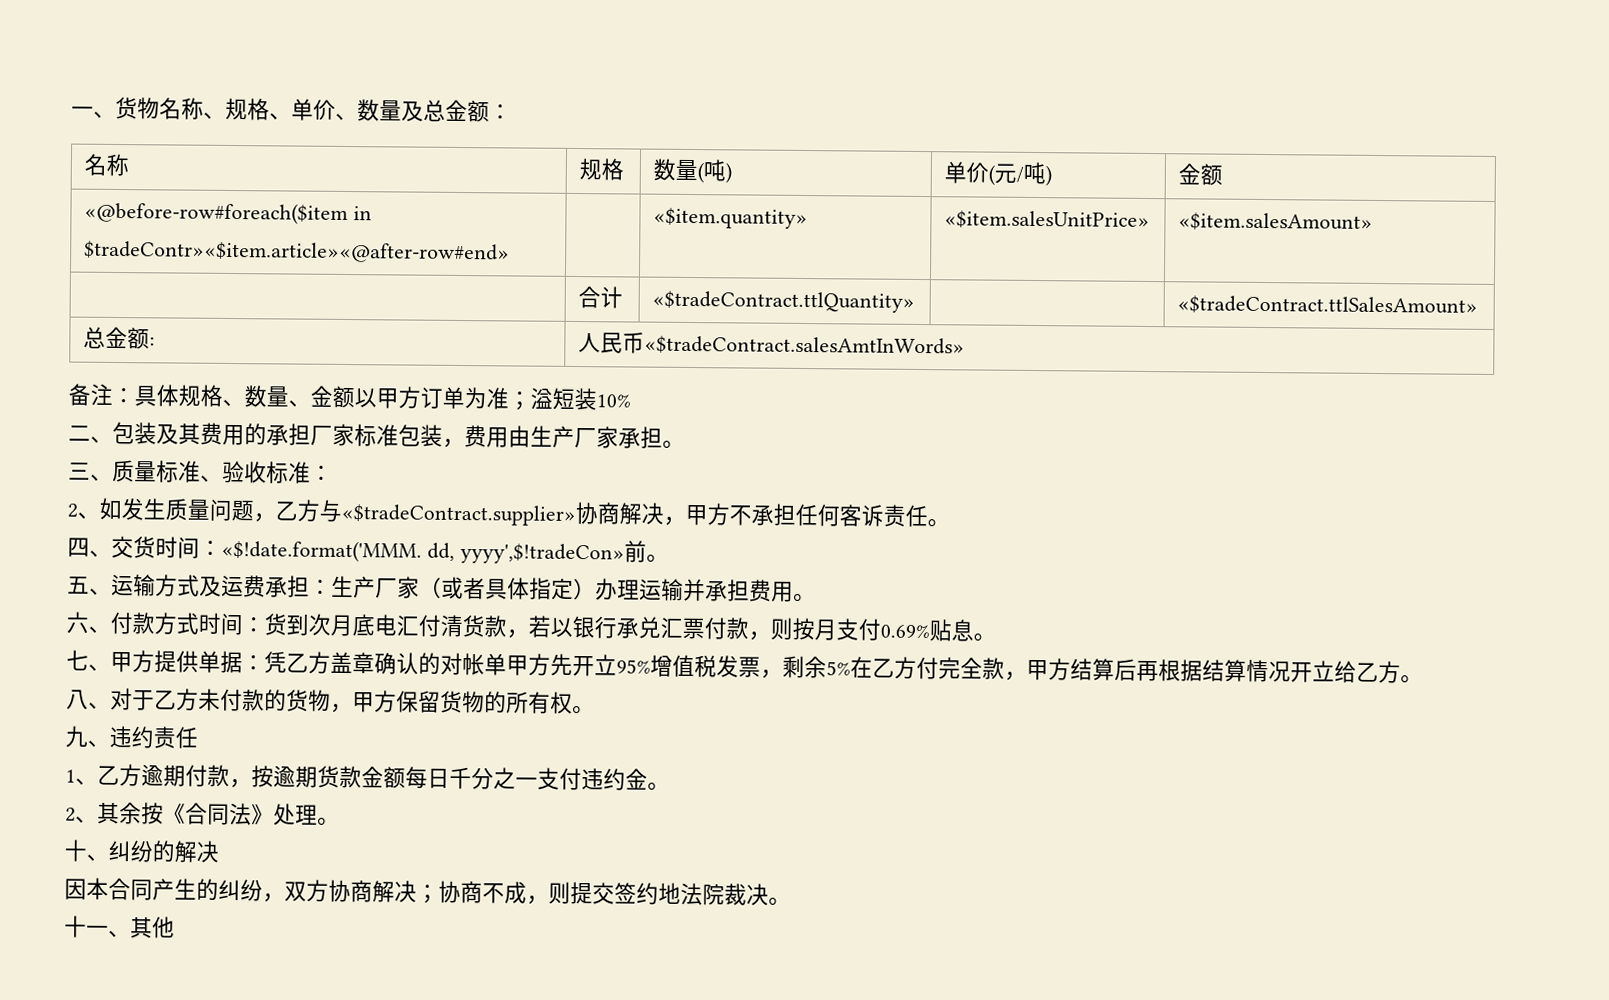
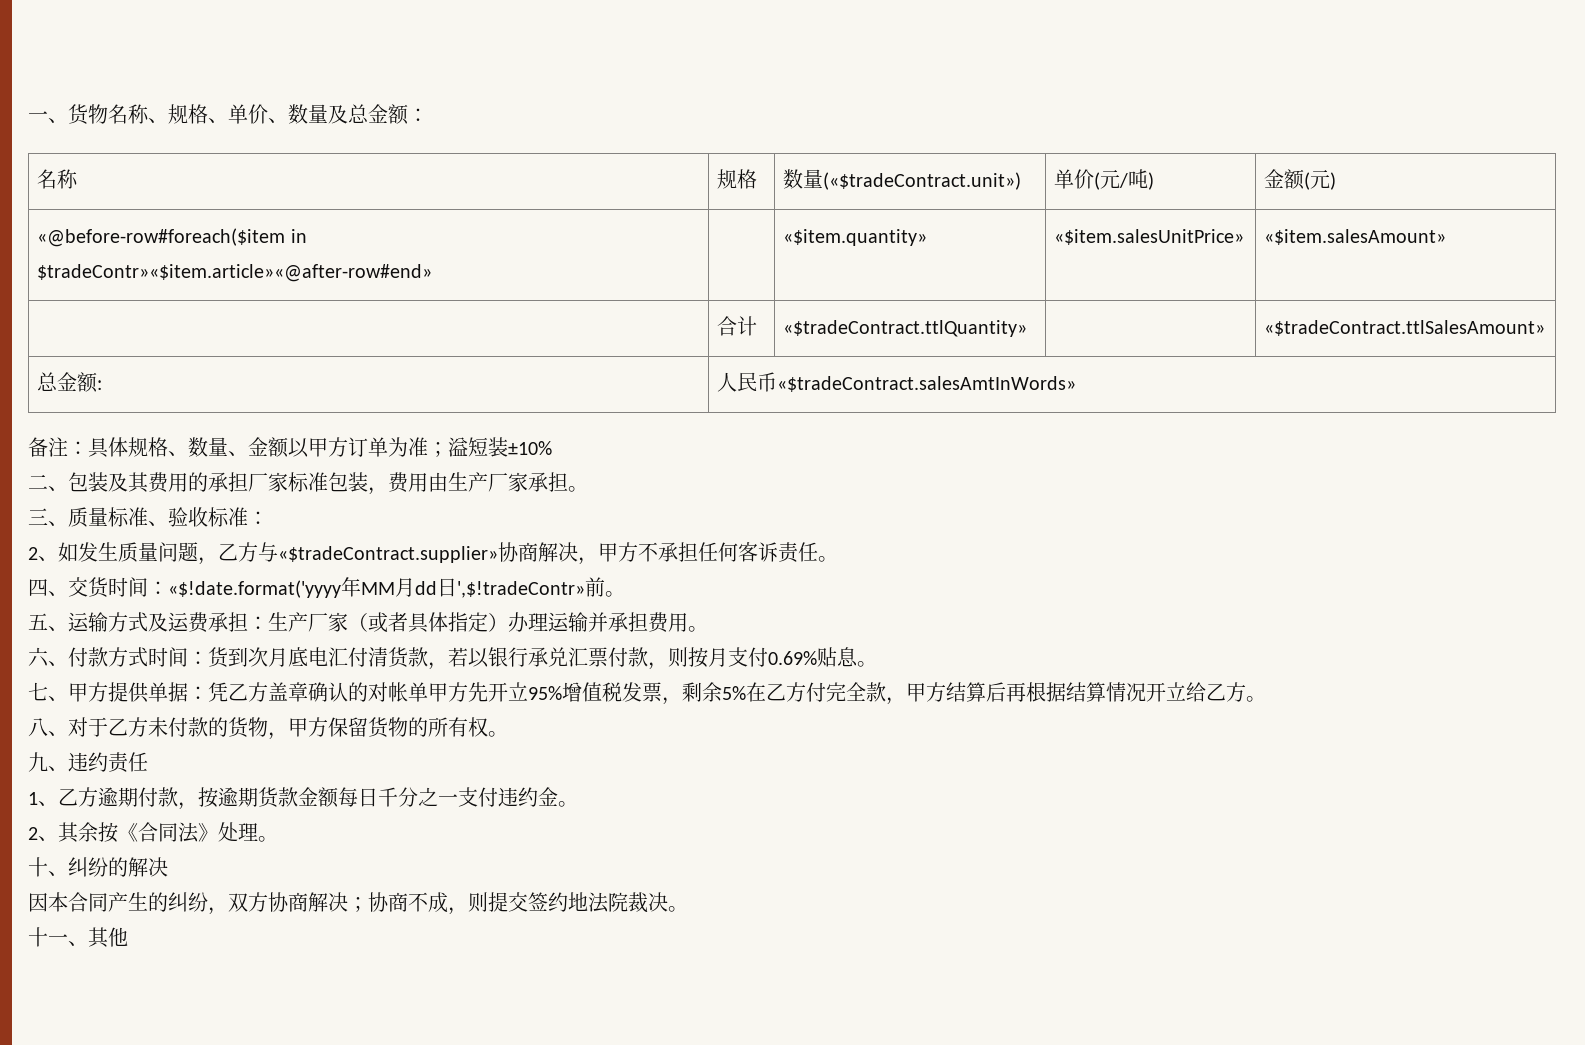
- 名称 | 规格 | 数量(吨) | 单价(元/吨) | 金额
+ 名称 | 规格 | 数量(«$tradeContract.unit») | 单价(元/吨) | 金额(元)
- 备注：具体规格、数量、金额以甲方订单为准；溢短装10%
+ 备注：具体规格、数量、金额以甲方订单为准；溢短装±10%
- 四、交货时间：«$!date.format('MMM. dd, yyyy',$!tradeCon»前。
+ 四、交货时间：«$!date.format('yyyy年MM月dd日',$!tradeContr»前。

